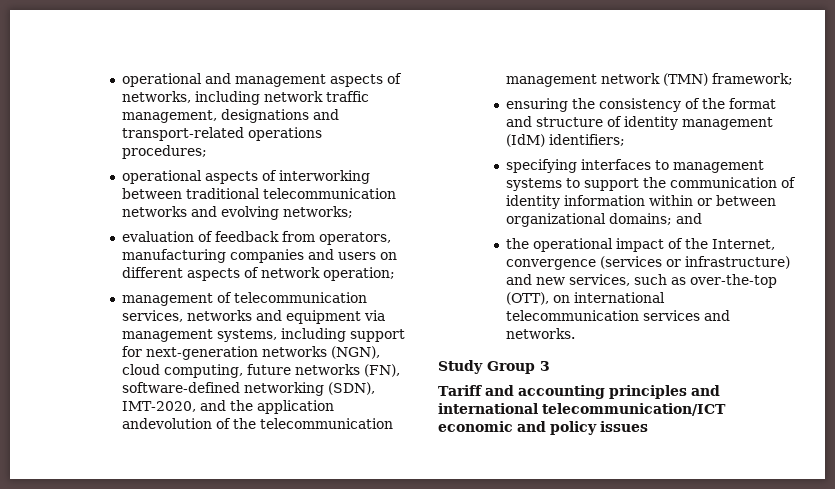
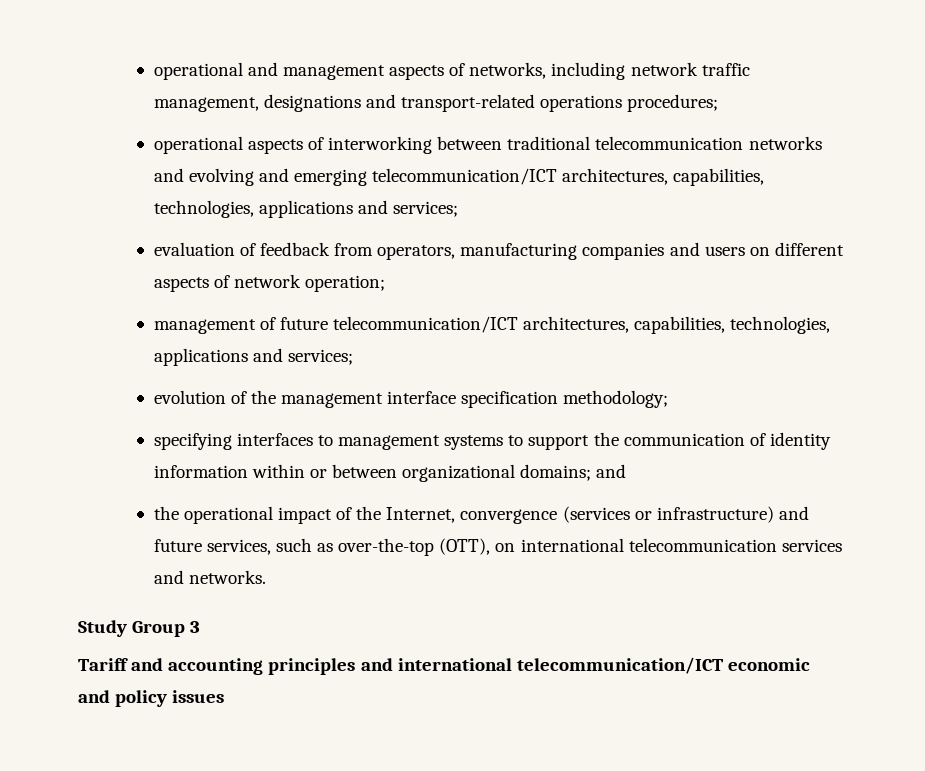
- operational aspects of interworking between traditional telecommunication networks and evolving networks;
+ operational aspects of interworking between traditional telecommunication networks and evolving and emerging telecommunication/ICT architectures, capabilities, technologies, applications and services;
- management of telecommunication services, networks and equipment via management systems, including support for next-generation networks (NGN), cloud computing, future networks (FN), software-defined networking (SDN), IMT-2020, and the application andevolution of the telecommunication management network (TMN) framework;
- ensuring the consistency of the format and structure of identity management (IdM) identifiers;
+ management of future telecommunication/ICT architectures, capabilities, technologies, applications and services;
+ evolution of the management interface specification methodology;
- the operational impact of the Internet, convergence (services or infrastructure) and new services, such as over-the-top (OTT), on international telecommunication services and networks.
+ the operational impact of the Internet, convergence (services or infrastructure) and future services, such as over-the-top (OTT), on international telecommunication services and networks.

